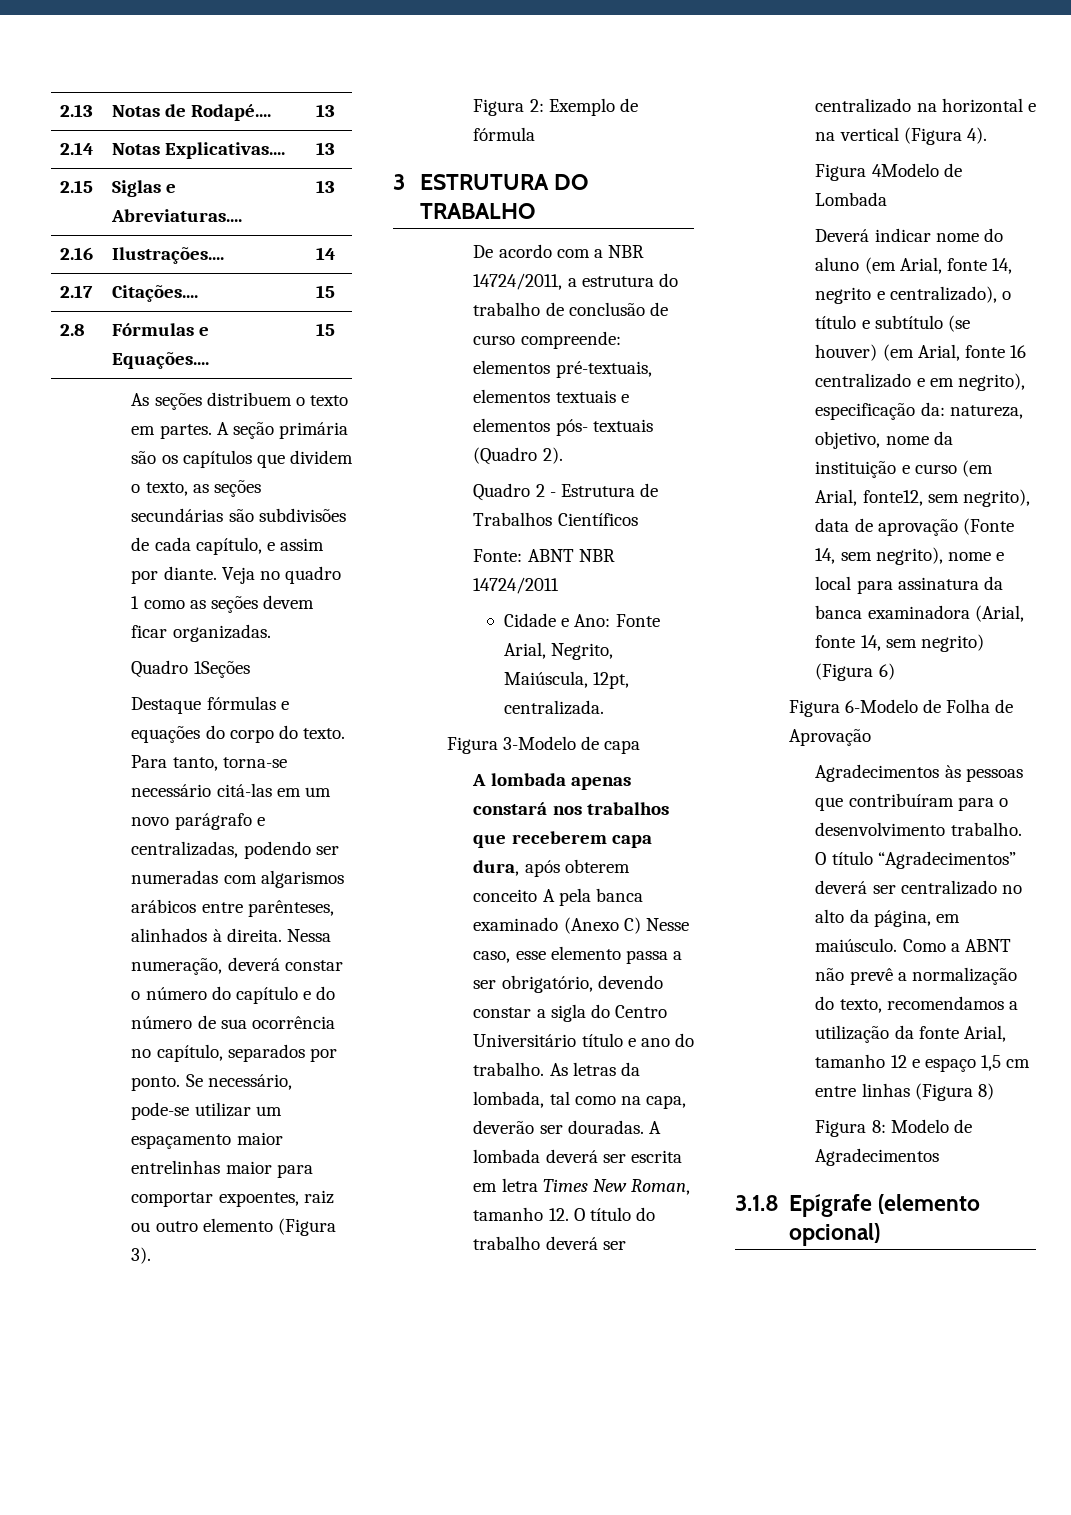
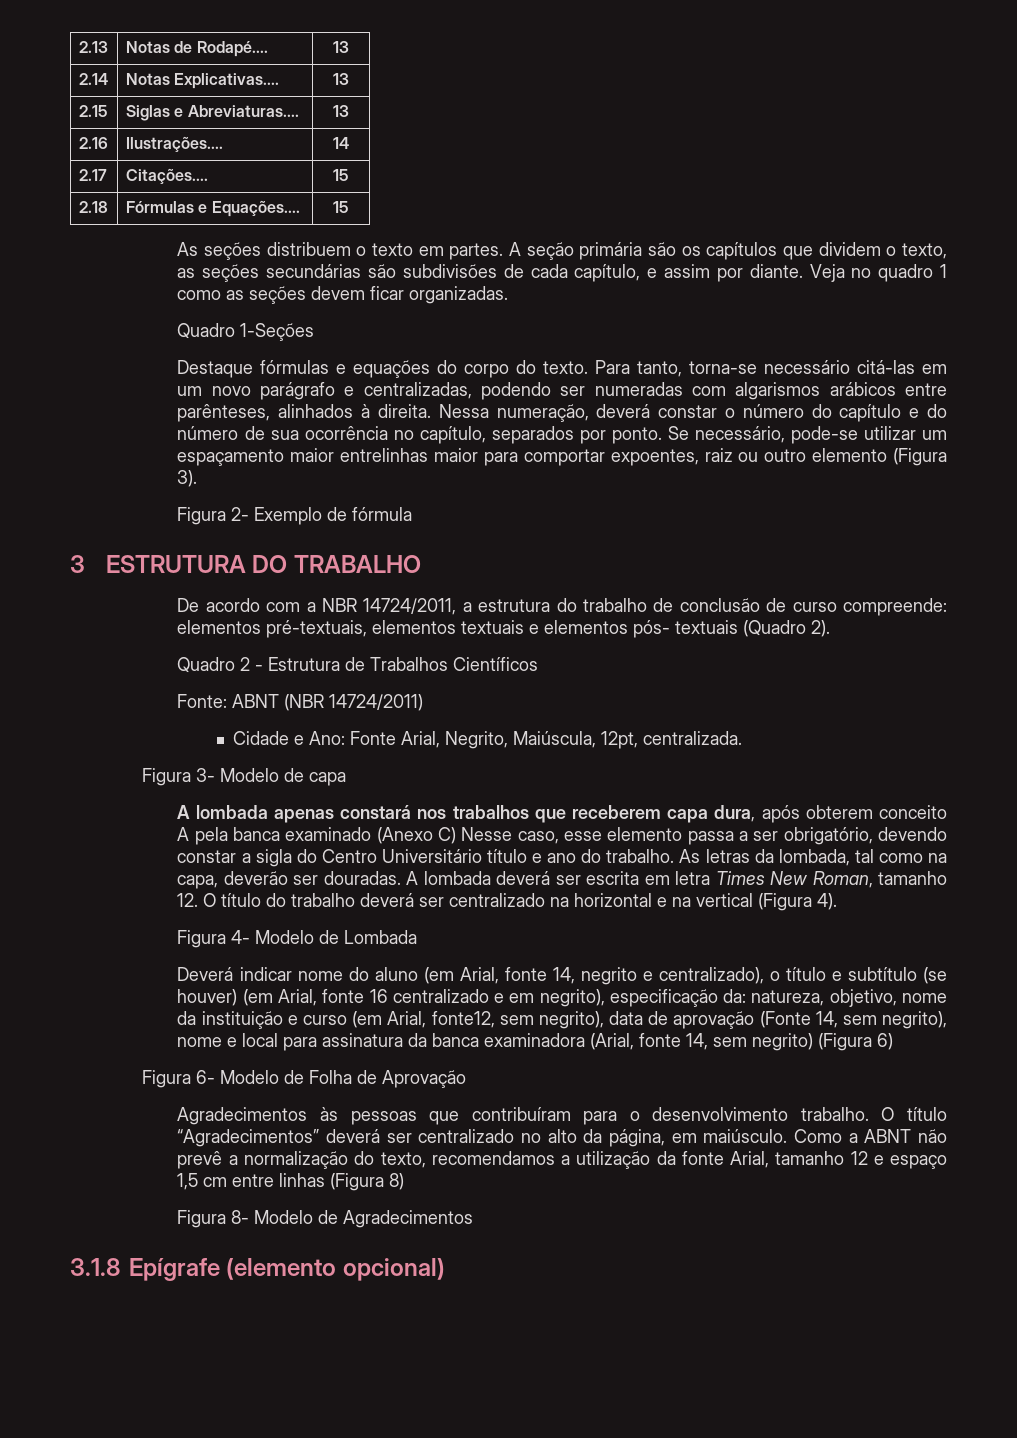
- 2.8 | Fórmulas e Equações.... | 15
+ 2.18 | Fórmulas e Equações.... | 15
- Quadro 1Seções
+ Quadro 1-Seções
- Figura 2: Exemplo de fórmula
+ Figura 2- Exemplo de fórmula
- Fonte: ABNT NBR 14724/2011
+ Fonte: ABNT (NBR 14724/2011)
- Figura 3-Modelo de capa
+ Figura 3- Modelo de capa
- Figura 4Modelo de Lombada
+ Figura 4- Modelo de Lombada
- Figura 6-Modelo de Folha de Aprovação
+ Figura 6- Modelo de Folha de Aprovação
- Figura 8: Modelo de Agradecimentos
+ Figura 8- Modelo de Agradecimentos

